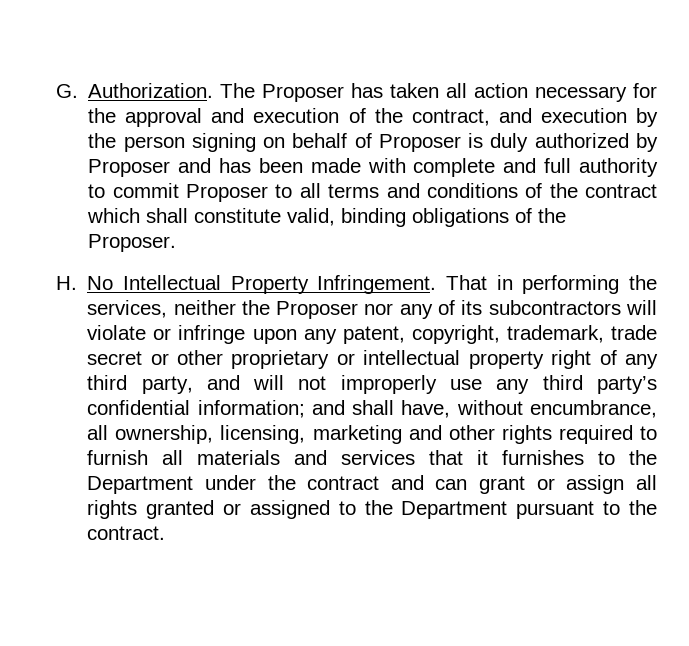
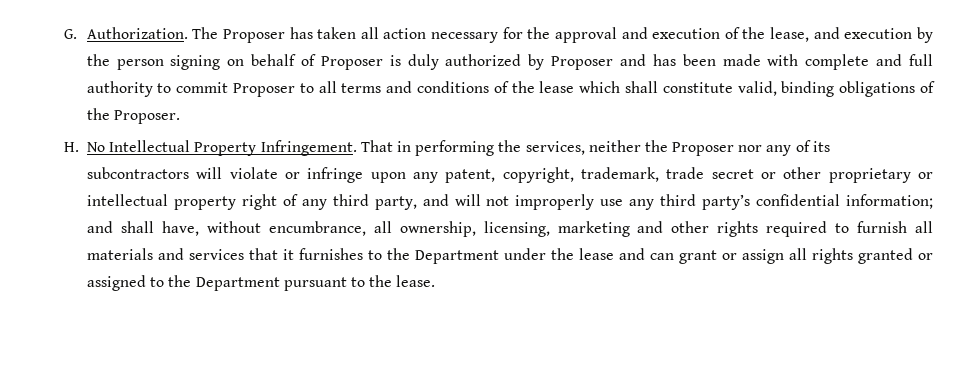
- The Proposer has taken all action necessary for the approval and execution of the contract, and execution by the person signing on behalf of Proposer is duly authorized by Proposer and has been made with complete and full authority to commit Proposer to all terms and conditions of the contract which shall constitute valid, binding obligations of the Proposer.
+ The Proposer has taken all action necessary for the approval and execution of the lease, and execution by the person signing on behalf of Proposer is duly authorized by Proposer and has been made with complete and full authority to commit Proposer to all terms and conditions of the lease which shall constitute valid, binding obligations of the Proposer.
- and shall have, without encumbrance, all ownership, licensing, marketing and other rights required to furnish all materials and services that it furnishes to the Department under the contract and can grant or assign all rights granted or assigned to the Department pursuant to the contract.
+ and shall have, without encumbrance, all ownership, licensing, marketing and other rights required to furnish all materials and services that it furnishes to the Department under the lease and can grant or assign all rights granted or assigned to the Department pursuant to the lease.

